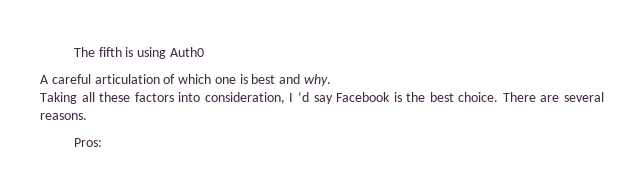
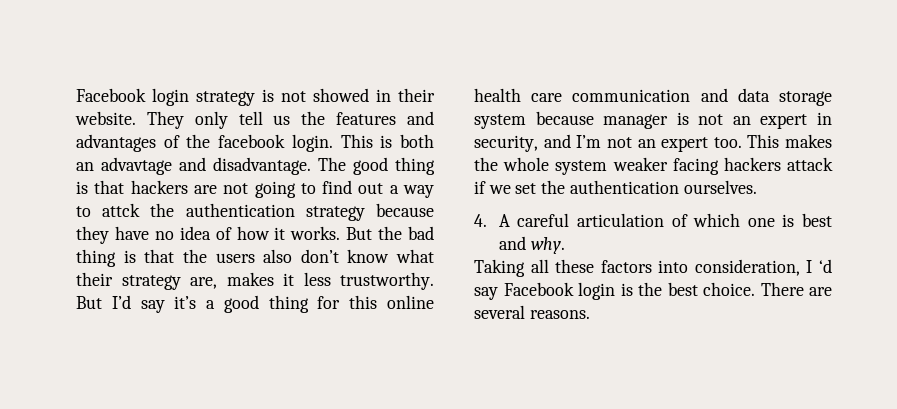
- The fifth is using Auth0
- A careful articulation of which one is best and why.
+ Facebook login strategy is not showed in their website. They only tell us the features and advantages of the facebook login. This is both an advavtage and disadvantage. The good thing is that hackers are not going to find out a way to attck the authentication strategy because they have no idea of how it works. But the bad thing is that the users also don’t know what their strategy are, makes it less trustworthy. But I’d say it’s a good thing for this online health care communication and data storage system because manager is not an expert in security, and I’m not an expert too. This makes the whole system weaker facing hackers attack if we set the authentication ourselves.
+ 4. A careful articulation of which one is best and why.
- Taking all these factors into consideration, I ‘d say Facebook is the best choice.
+ Taking all these factors into consideration, I ‘d say Facebook login is the best choice.
- Pros:

